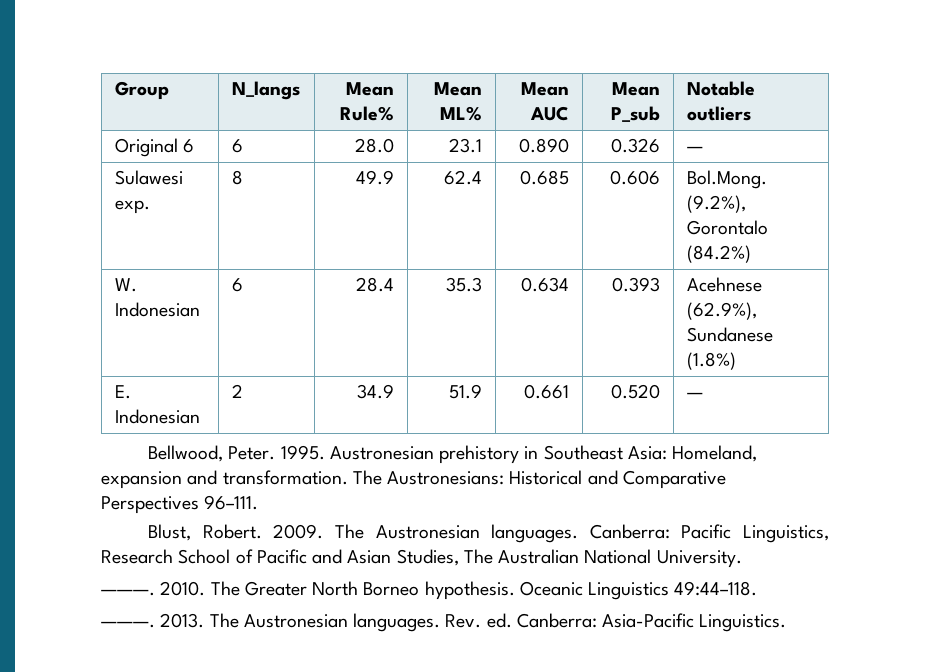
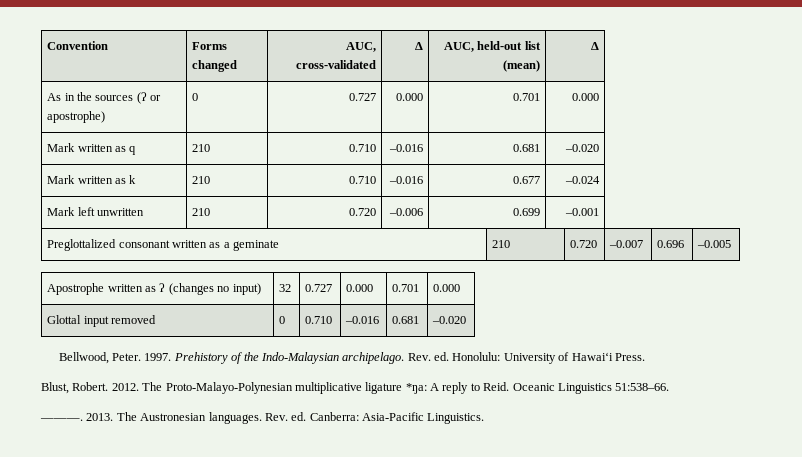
- Group | N_langs | Mean Rule% | Mean ML% | Mean AUC | Mean P_sub | Notable outliers
- Original 6 | 6 | 28.0 | 23.1 | 0.890 | 0.326 | —
- Sulawesi exp. | 8 | 49.9 | 62.4 | 0.685 | 0.606 | Bol.Mong. (9.2%), Gorontalo (84.2%)
- W. Indonesian | 6 | 28.4 | 35.3 | 0.634 | 0.393 | Acehnese (62.9%), Sundanese (1.8%)
- E. Indonesian | 2 | 34.9 | 51.9 | 0.661 | 0.520 | —
- Bellwood, Peter. 1995. Austronesian prehistory in Southeast Asia: Homeland, expansion and transformation. The Austronesians: Historical and Comparative Perspectives 96–111.
- Blust, Robert. 2009. The Austronesian languages. Canberra: Pacific Linguistics, Research School of Pacific and Asian Studies, The Australian National University.
- ———. 2010. The Greater North Borneo hypothesis.
+ Convention | Forms changed | AUC, cross-validated | Δ | AUC, held-out list (mean) | Δ
+ As in the sources (ʔ or apostrophe) | 0 | 0.727 | 0.000 | 0.701 | 0.000
+ Mark written as q | 210 | 0.710 | –0.016 | 0.681 | –0.020
+ Mark written as k | 210 | 0.710 | –0.016 | 0.677 | –0.024
+ Mark left unwritten | 210 | 0.720 | –0.006 | 0.699 | –0.001
+ Preglottalized consonant written as a geminate | 210 | 0.720 | –0.007 | 0.696 | –0.005
+ Apostrophe written as ʔ (changes no input) | 32 | 0.727 | 0.000 | 0.701 | 0.000
+ Glottal input removed | 0 | 0.710 | –0.016 | 0.681 | –0.020
+ Bellwood, Peter. 1997. Prehistory of the Indo-Malaysian archipelago. Rev. ed. Honolulu: University of Hawai‘i Press.
+ Blust, Robert. 2012. The Proto-Malayo-Polynesian multiplicative ligature *ŋa: A reply to Reid.
- Oceanic Linguistics 49:44–118.
+ Oceanic Linguistics 51:538–66.

